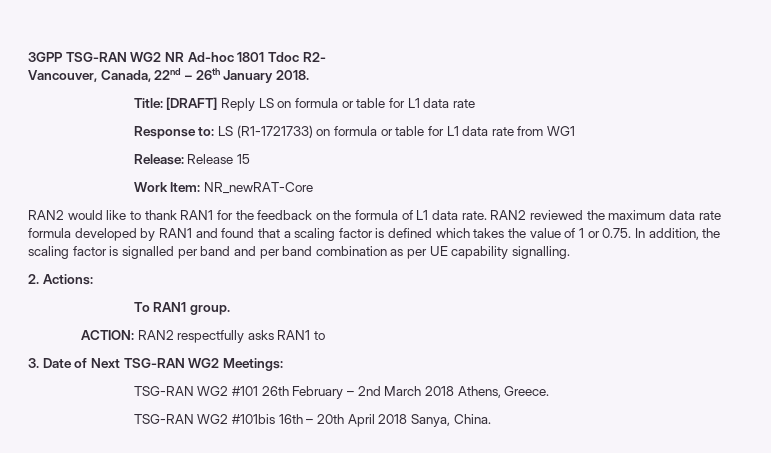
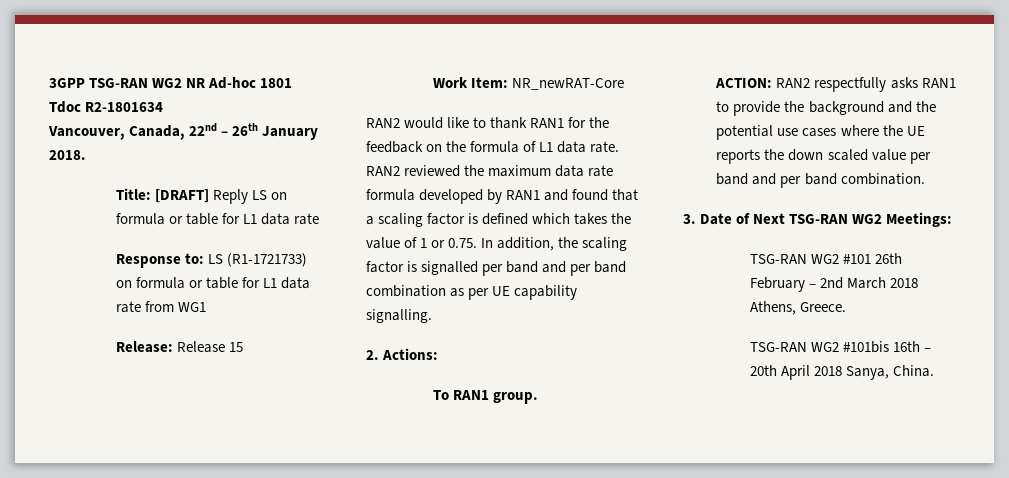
- 3GPP TSG-RAN WG2 NR Ad-hoc 1801 Tdoc R2-
+ 3GPP TSG-RAN WG2 NR Ad-hoc 1801 Tdoc R2-1801634
- ACTION: RAN2 respectfully asks RAN1 to
+ ACTION: RAN2 respectfully asks RAN1 to provide the background and the potential use cases where the UE reports the down scaled value per band and per band combination.

